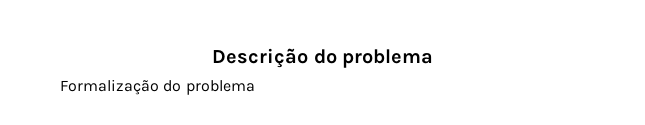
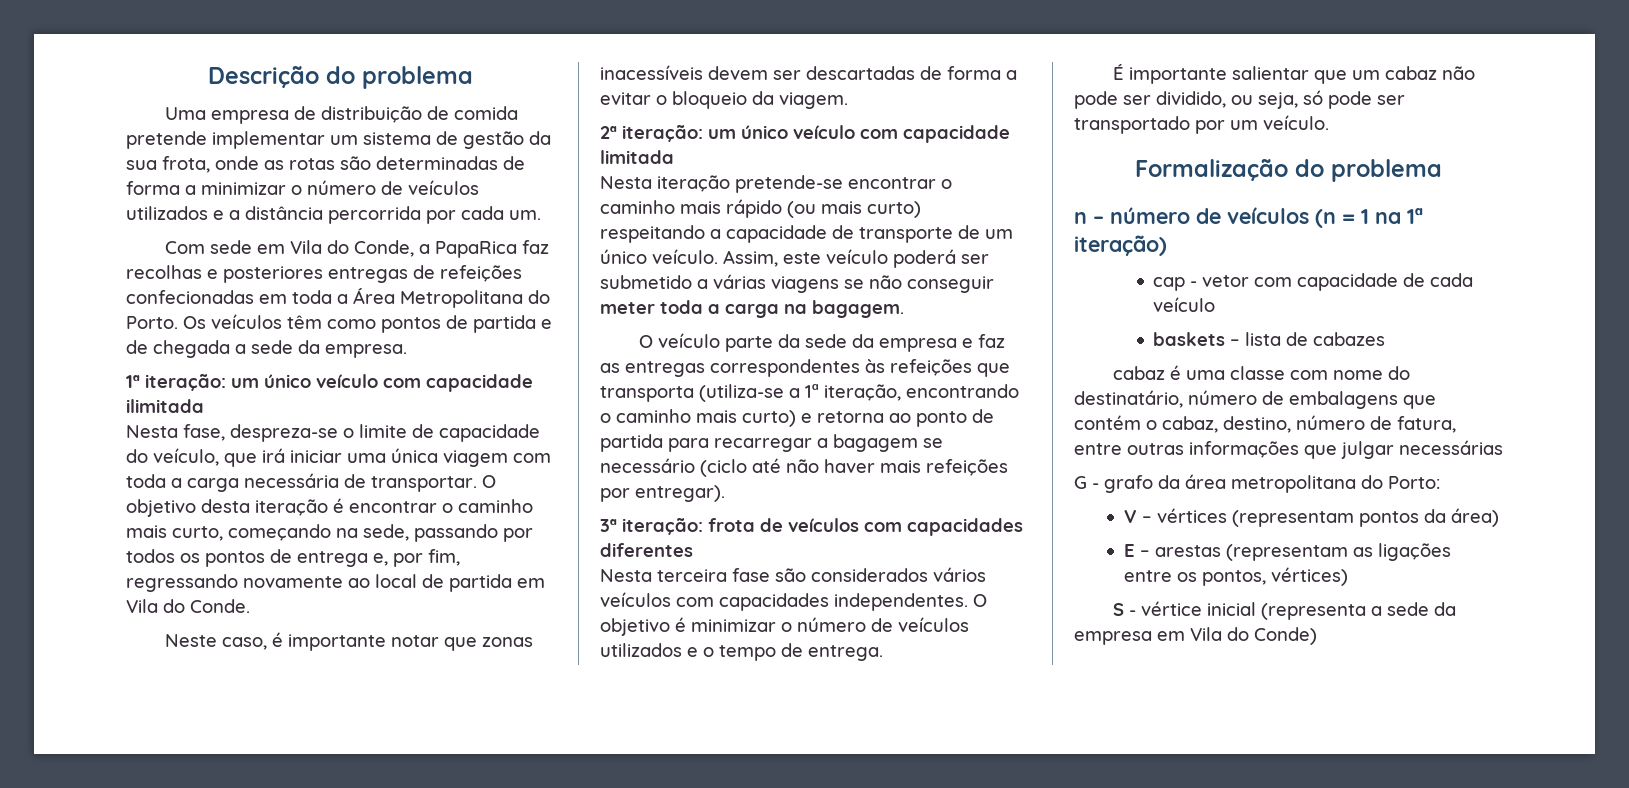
+ Uma empresa de distribuição de comida pretende implementar um sistema de gestão da sua frota, onde as rotas são determinadas de forma a minimizar o número de veículos utilizados e a distância percorrida por cada um.
+ Com sede em Vila do Conde, a PapaRica faz recolhas e posteriores entregas de refeições confecionadas em toda a Área Metropolitana do Porto. Os veículos têm como pontos de partida e de chegada a sede da empresa.
+ 1ª iteração: um único veículo com capacidade ilimitada
+ Nesta fase, despreza-se o limite de capacidade do veículo, que irá iniciar uma única viagem com toda a carga necessária de transportar. O objetivo desta iteração é encontrar o caminho mais curto, começando na sede, passando por todos os pontos de entrega e, por fim, regressando novamente ao local de partida em Vila do Conde.
+ Neste caso, é importante notar que zonas inacessíveis devem ser descartadas de forma a evitar o bloqueio da viagem.
+ 2ª iteração: um único veículo com capacidade limitada
+ Nesta iteração pretende-se encontrar o caminho mais rápido (ou mais curto) respeitando a capacidade de transporte de um único veículo. Assim, este veículo poderá ser submetido a várias viagens se não conseguir meter toda a carga na bagagem.
+ O veículo parte da sede da empresa e faz as entregas correspondentes às refeições que transporta (utiliza-se a 1ª iteração, encontrando o caminho mais curto) e retorna ao ponto de partida para recarregar a bagagem se necessário (ciclo até não haver mais refeições por entregar).
+ 3ª iteração: frota de veículos com capacidades diferentes
+ Nesta terceira fase são considerados vários veículos com capacidades independentes. O objetivo é minimizar o número de veículos utilizados e o tempo de entrega.
+ É importante salientar que um cabaz não pode ser dividido, ou seja, só pode ser transportado por um veículo.
  Formalização do problema
+ n – número de veículos (n = 1 na 1ª iteração)
+ cap - vetor com capacidade de cada veículo
+ baskets – lista de cabazes
+ cabaz é uma classe com nome do destinatário, número de embalagens que contém o cabaz, destino, número de fatura, entre outras informações que julgar necessárias
+ G - grafo da área metropolitana do Porto:
+ V – vértices (representam pontos da área)
+ E – arestas (representam as ligações entre os pontos, vértices)
+ S - vértice inicial (representa a sede da empresa em Vila do Conde)

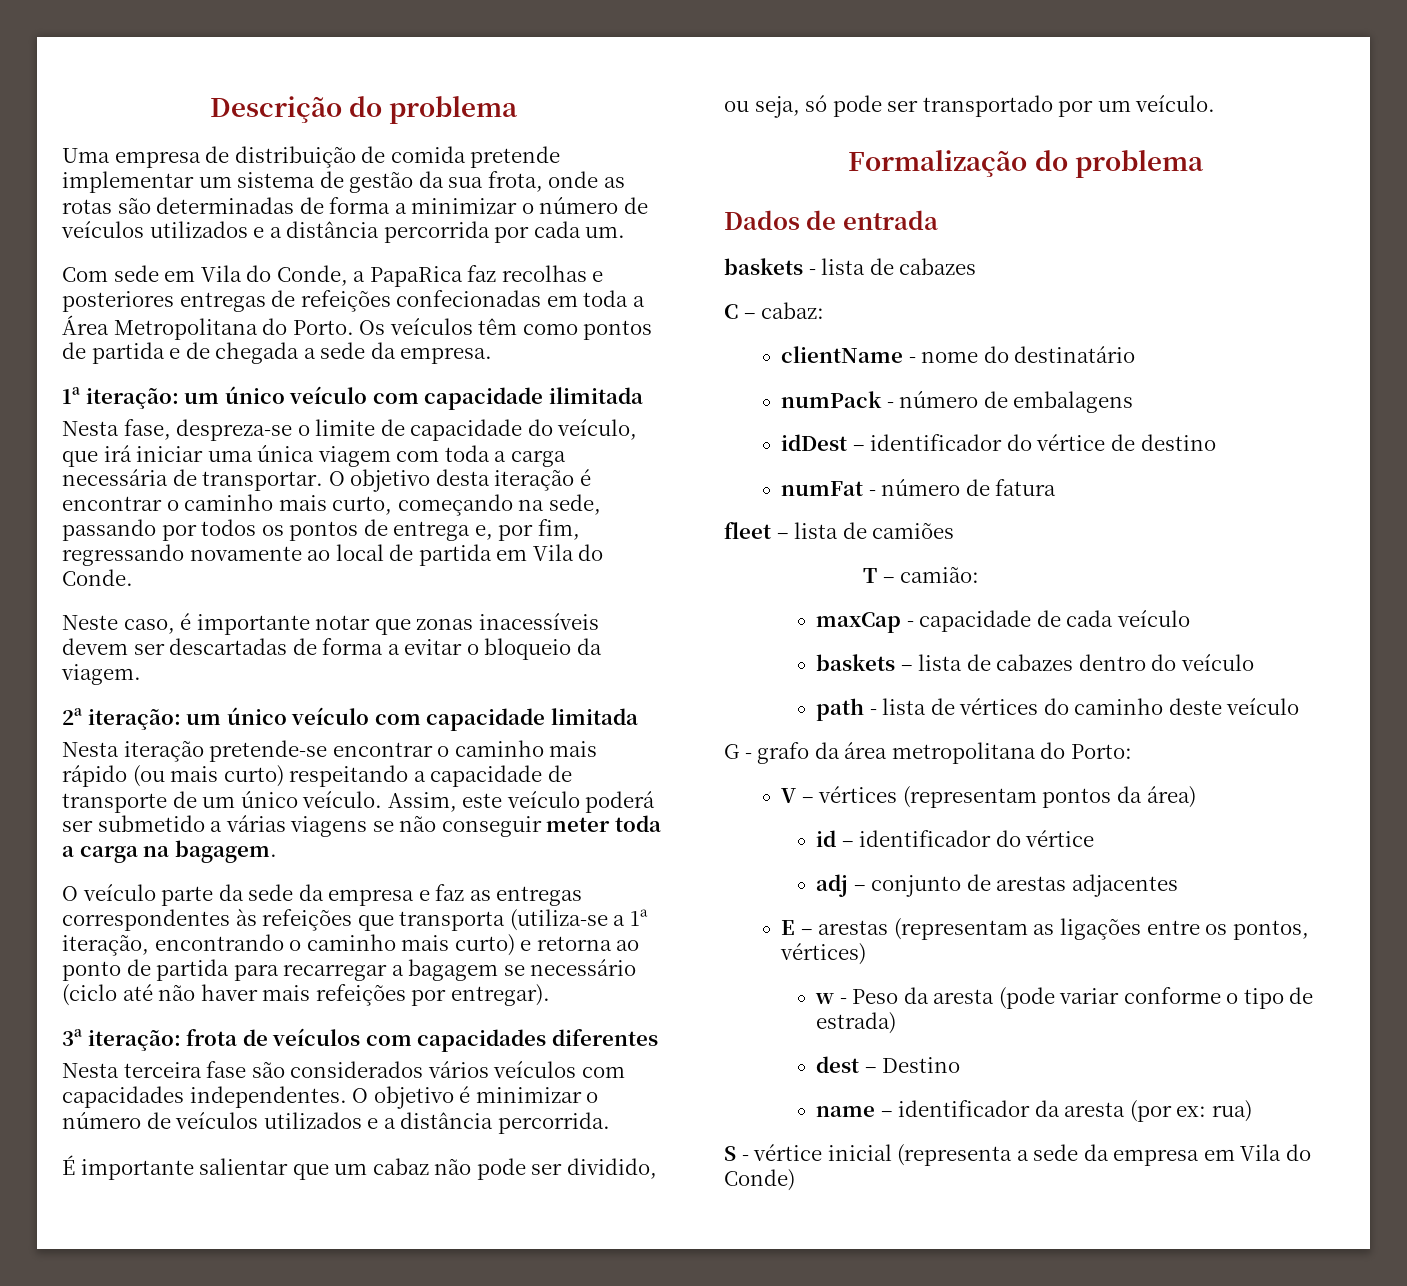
- O objetivo é minimizar o número de veículos utilizados e o tempo de entrega.
+ O objetivo é minimizar o número de veículos utilizados e a distância percorrida.
- n – número de veículos (n = 1 na 1ª iteração)
- cap - vetor com capacidade de cada veículo
+ Dados de entrada
+ baskets - lista de cabazes
+ C – cabaz:
+ clientName - nome do destinatário
+ numPack - número de embalagens
+ idDest – identificador do vértice de destino
+ numFat - número de fatura
+ fleet – lista de camiões
+ T – camião:
+ maxCap - capacidade de cada veículo
- baskets – lista de cabazes
- cabaz é uma classe com nome do destinatário, número de embalagens que contém o cabaz, destino, número de fatura, entre outras informações que julgar necessárias
+ baskets – lista de cabazes dentro do veículo
+ path - lista de vértices do caminho deste veículo
+ id – identificador do vértice
+ adj – conjunto de arestas adjacentes
+ w - Peso da aresta (pode variar conforme o tipo de estrada)
+ dest – Destino
+ name – identificador da aresta (por ex: rua)

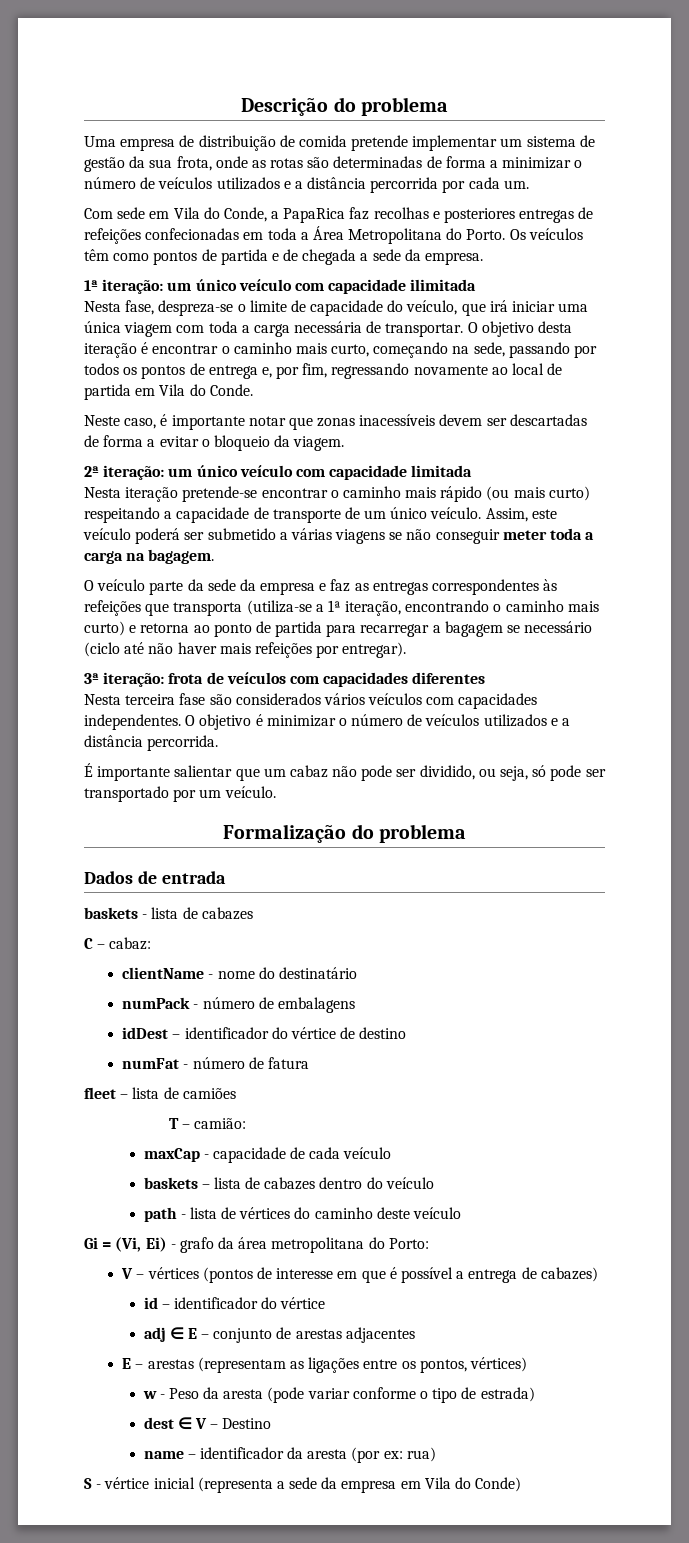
- G - grafo da área metropolitana do Porto:
+ Gi = (Vi, Ei) - grafo da área metropolitana do Porto:
- V – vértices (representam pontos da área)
+ V – vértices (pontos de interesse em que é possível a entrega de cabazes)
- adj – conjunto de arestas adjacentes
+ adj ∈ E – conjunto de arestas adjacentes
- dest – Destino
+ dest ∈ V – Destino

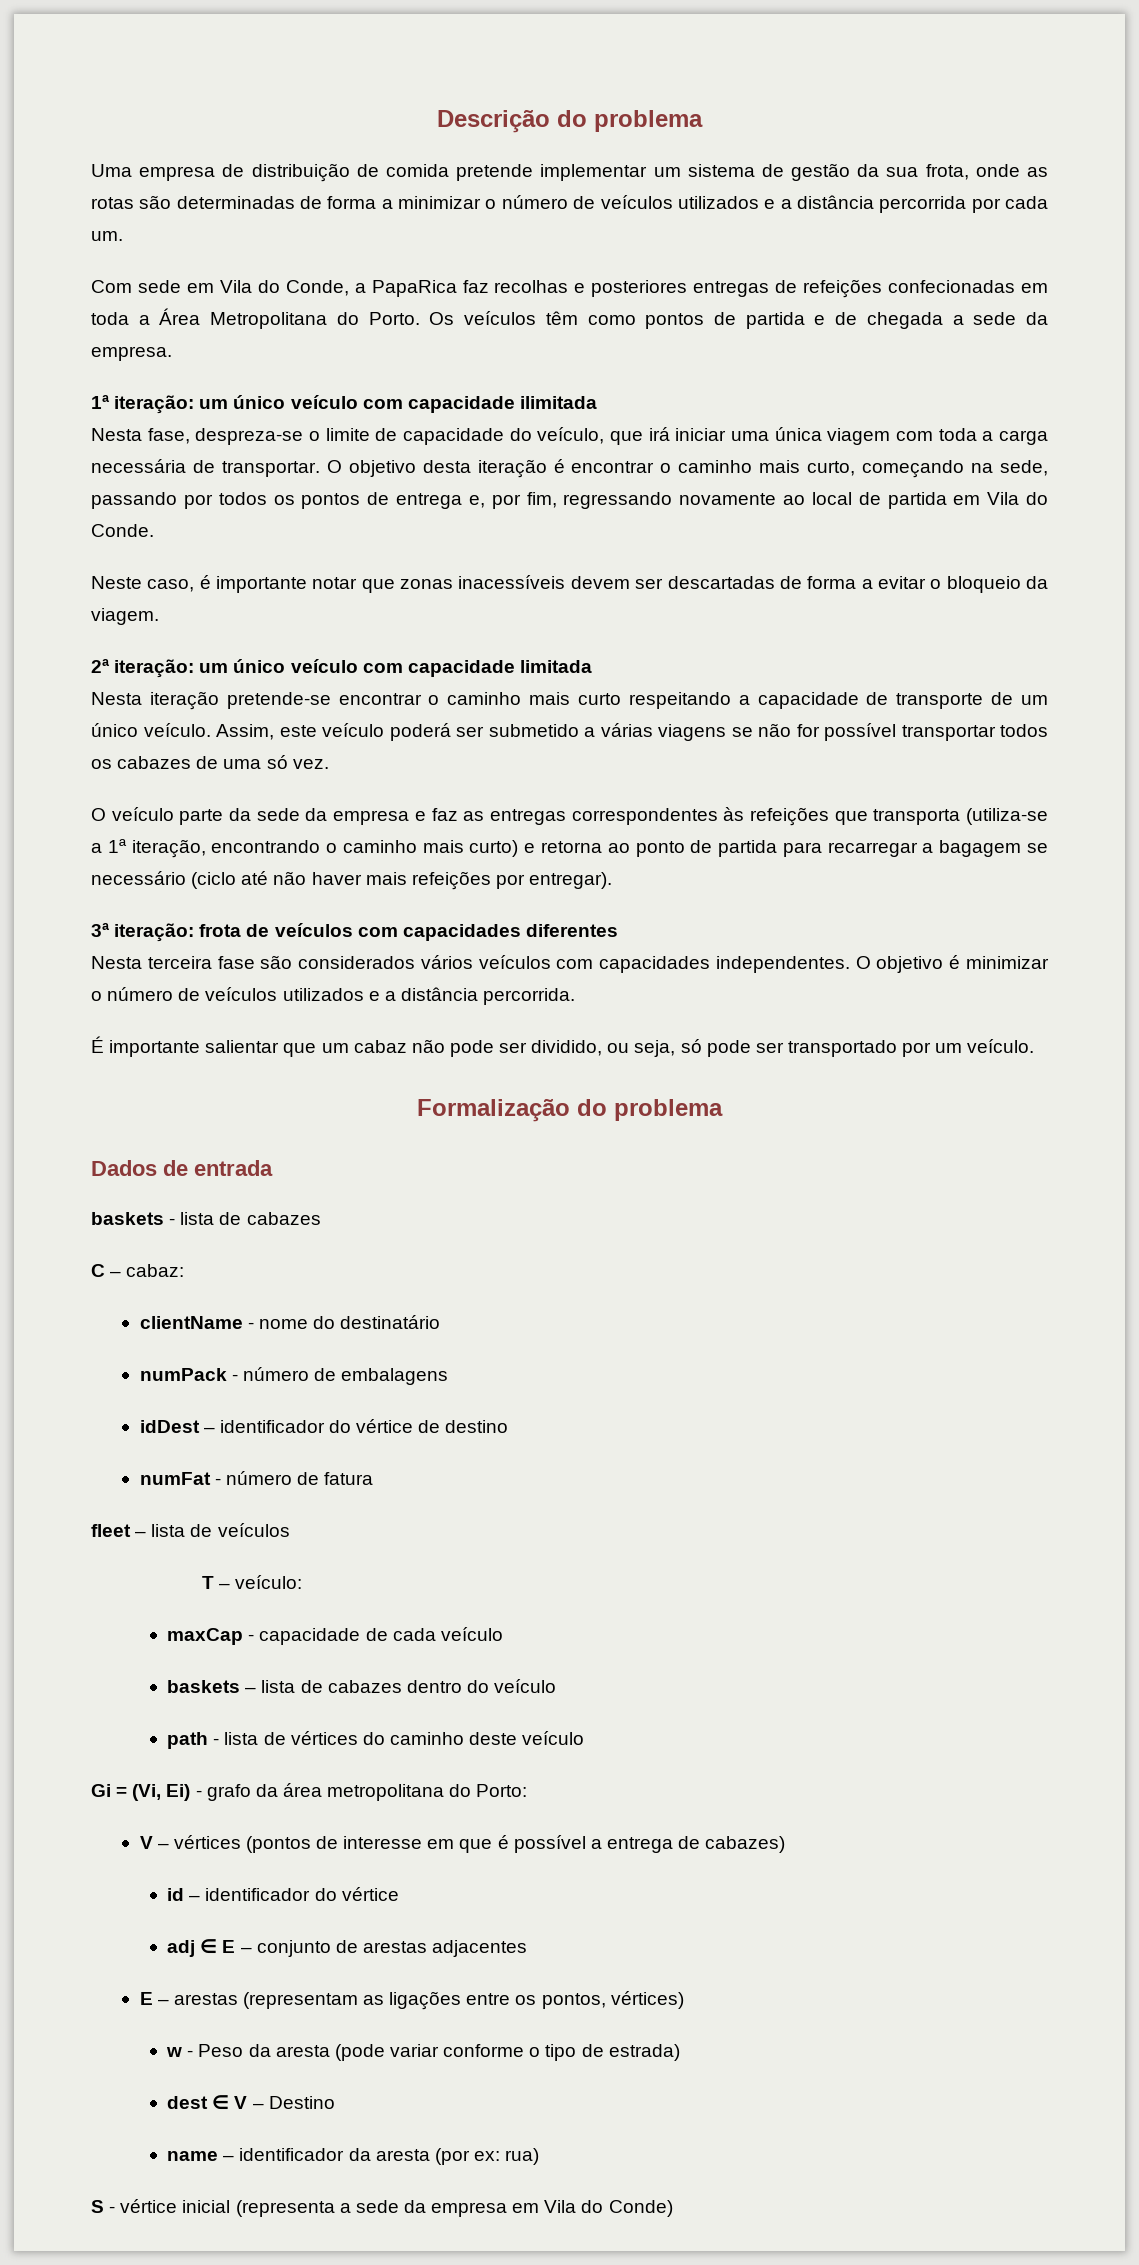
- Nesta iteração pretende-se encontrar o caminho mais rápido (ou mais curto) respeitando a capacidade de transporte de um único veículo.
+ Nesta iteração pretende-se encontrar o caminho mais curto respeitando a capacidade de transporte de um único veículo.
- Assim, este veículo poderá ser submetido a várias viagens se não conseguir meter toda a carga na bagagem.
+ Assim, este veículo poderá ser submetido a várias viagens se não for possível transportar todos os cabazes de uma só vez.
- fleet – lista de camiões
+ fleet – lista de veículos
- T – camião:
+ T – veículo:

